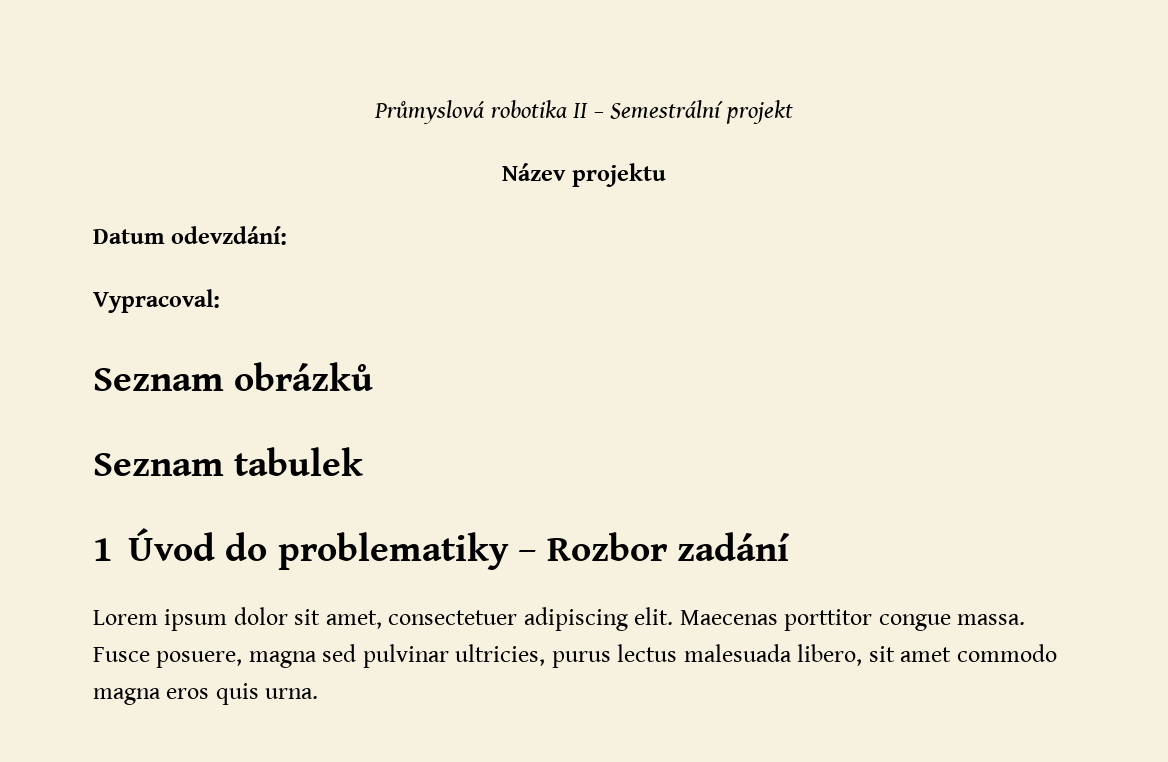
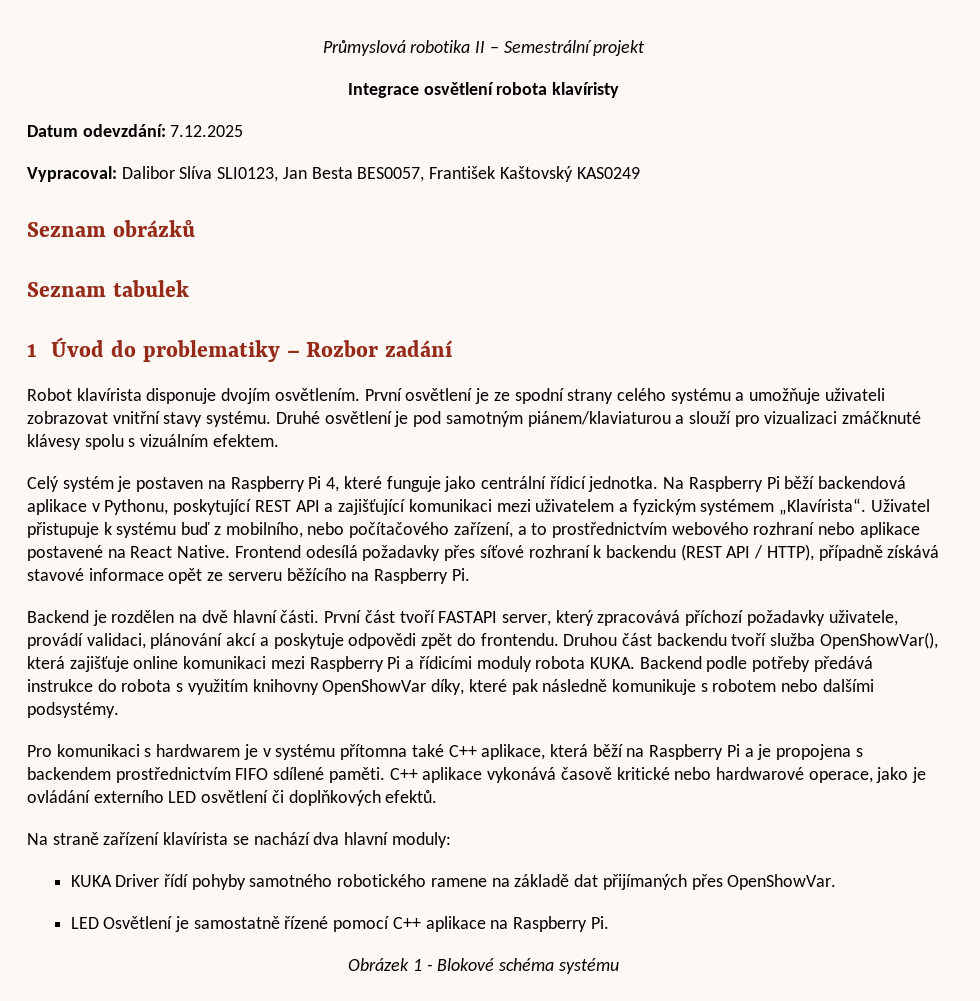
- Název projektu
+ Integrace osvětlení robota klavíristy
- Datum odevzdání:
+ Datum odevzdání: 7.12.2025
- Vypracoval:
+ Vypracoval: Dalibor Slíva SLI0123, Jan Besta BES0057, František Kaštovský KAS0249
- Lorem ipsum dolor sit amet, consectetuer adipiscing elit. Maecenas porttitor congue massa. Fusce posuere, magna sed pulvinar ultricies, purus lectus malesuada libero, sit amet commodo magna eros quis urna.
+ Robot klavírista disponuje dvojím osvětlením. První osvětlení je ze spodní strany celého systému a umožňuje uživateli zobrazovat vnitřní stavy systému. Druhé osvětlení je pod samotným piánem/klaviaturou a slouží pro vizualizaci zmáčknuté klávesy spolu s vizuálním efektem.
+ Celý systém je postaven na Raspberry Pi 4, které funguje jako centrální řídicí jednotka. Na Raspberry Pi běží backendová aplikace v Pythonu, poskytující REST API a zajišťující komunikaci mezi uživatelem a fyzickým systémem „Klavírista“. Uživatel přistupuje k systému buď z mobilního, nebo počítačového zařízení, a to prostřednictvím webového rozhraní nebo aplikace postavené na React Native. Frontend odesílá požadavky přes síťové rozhraní k backendu (REST API / HTTP), případně získává stavové informace opět ze serveru běžícího na Raspberry Pi.
+ Backend je rozdělen na dvě hlavní části. První část tvoří FASTAPI server, který zpracovává příchozí požadavky uživatele, provádí validaci, plánování akcí a poskytuje odpovědi zpět do frontendu. Druhou část backendu tvoří služba OpenShowVar(), která zajišťuje online komunikaci mezi Raspberry Pi a řídicími moduly robota KUKA. Backend podle potřeby předává instrukce do robota s využitím knihovny OpenShowVar díky, které pak následně komunikuje s robotem nebo dalšími podsystémy.
+ Pro komunikaci s hardwarem je v systému přítomna také C++ aplikace, která běží na Raspberry Pi a je propojena s backendem prostřednictvím FIFO sdílené paměti. C++ aplikace vykonává časově kritické nebo hardwarové operace, jako je ovládání externího LED osvětlení či doplňkových efektů.
+ Na straně zařízení klavírista se nachází dva hlavní moduly:
+ KUKA Driver řídí pohyby samotného robotického ramene na základě dat přijímaných přes OpenShowVar.
+ LED Osvětlení je samostatně řízené pomocí C++ aplikace na Raspberry Pi.
+ Obrázek 1 - Blokové schéma systému

